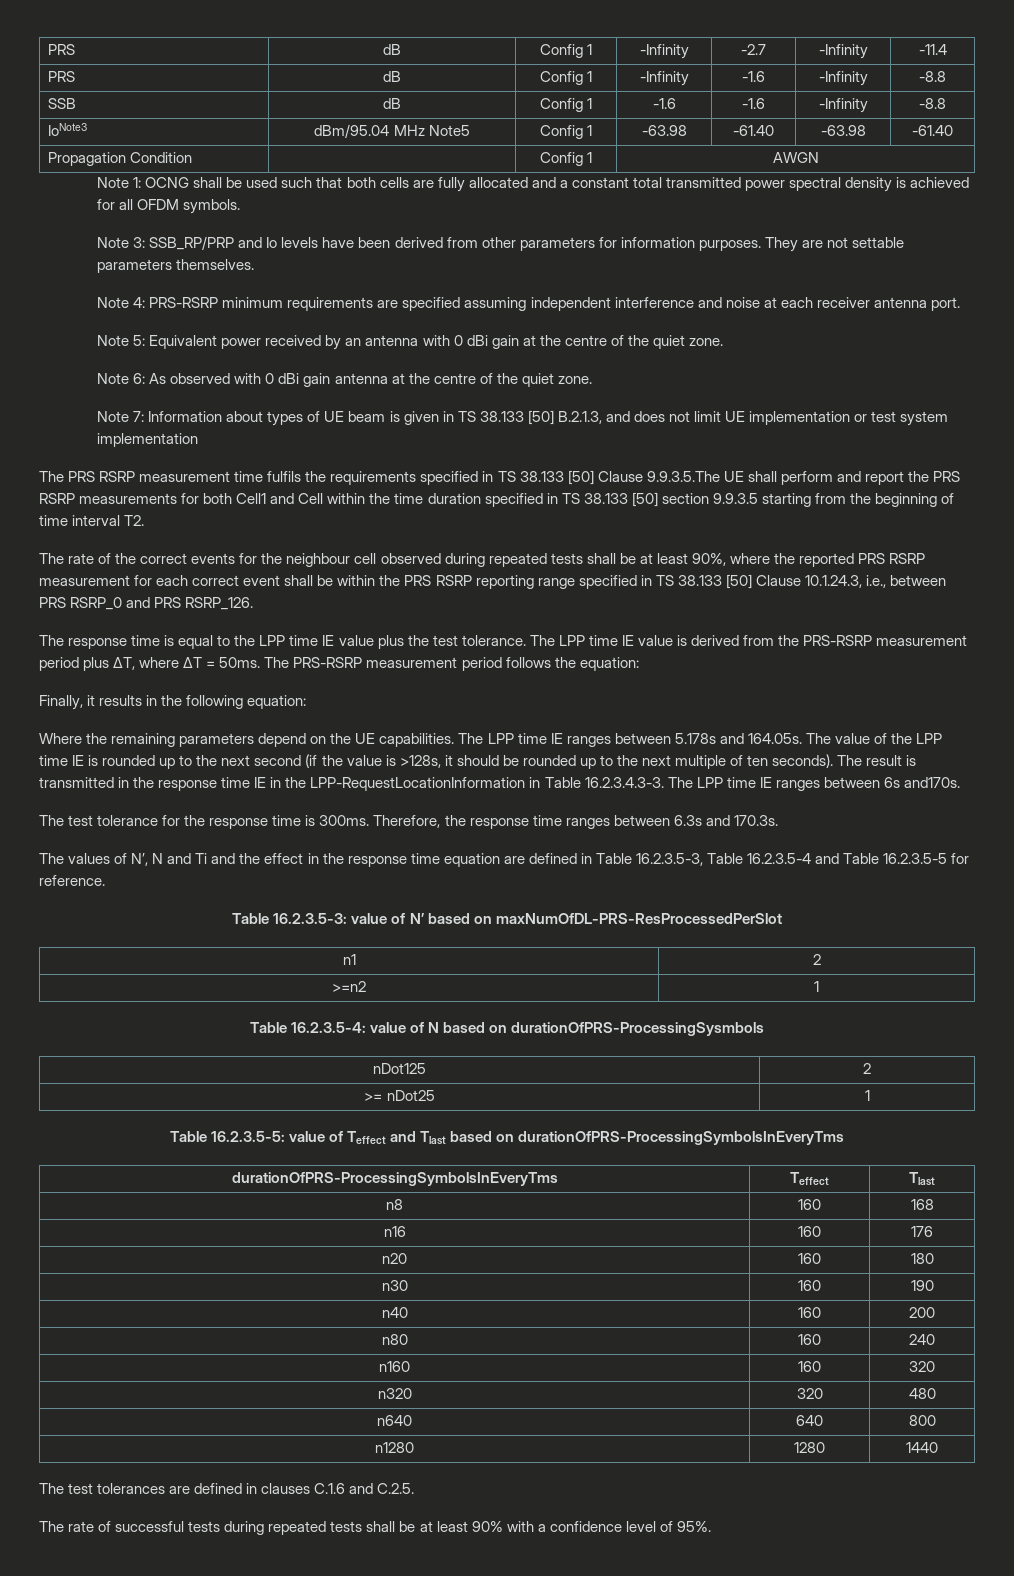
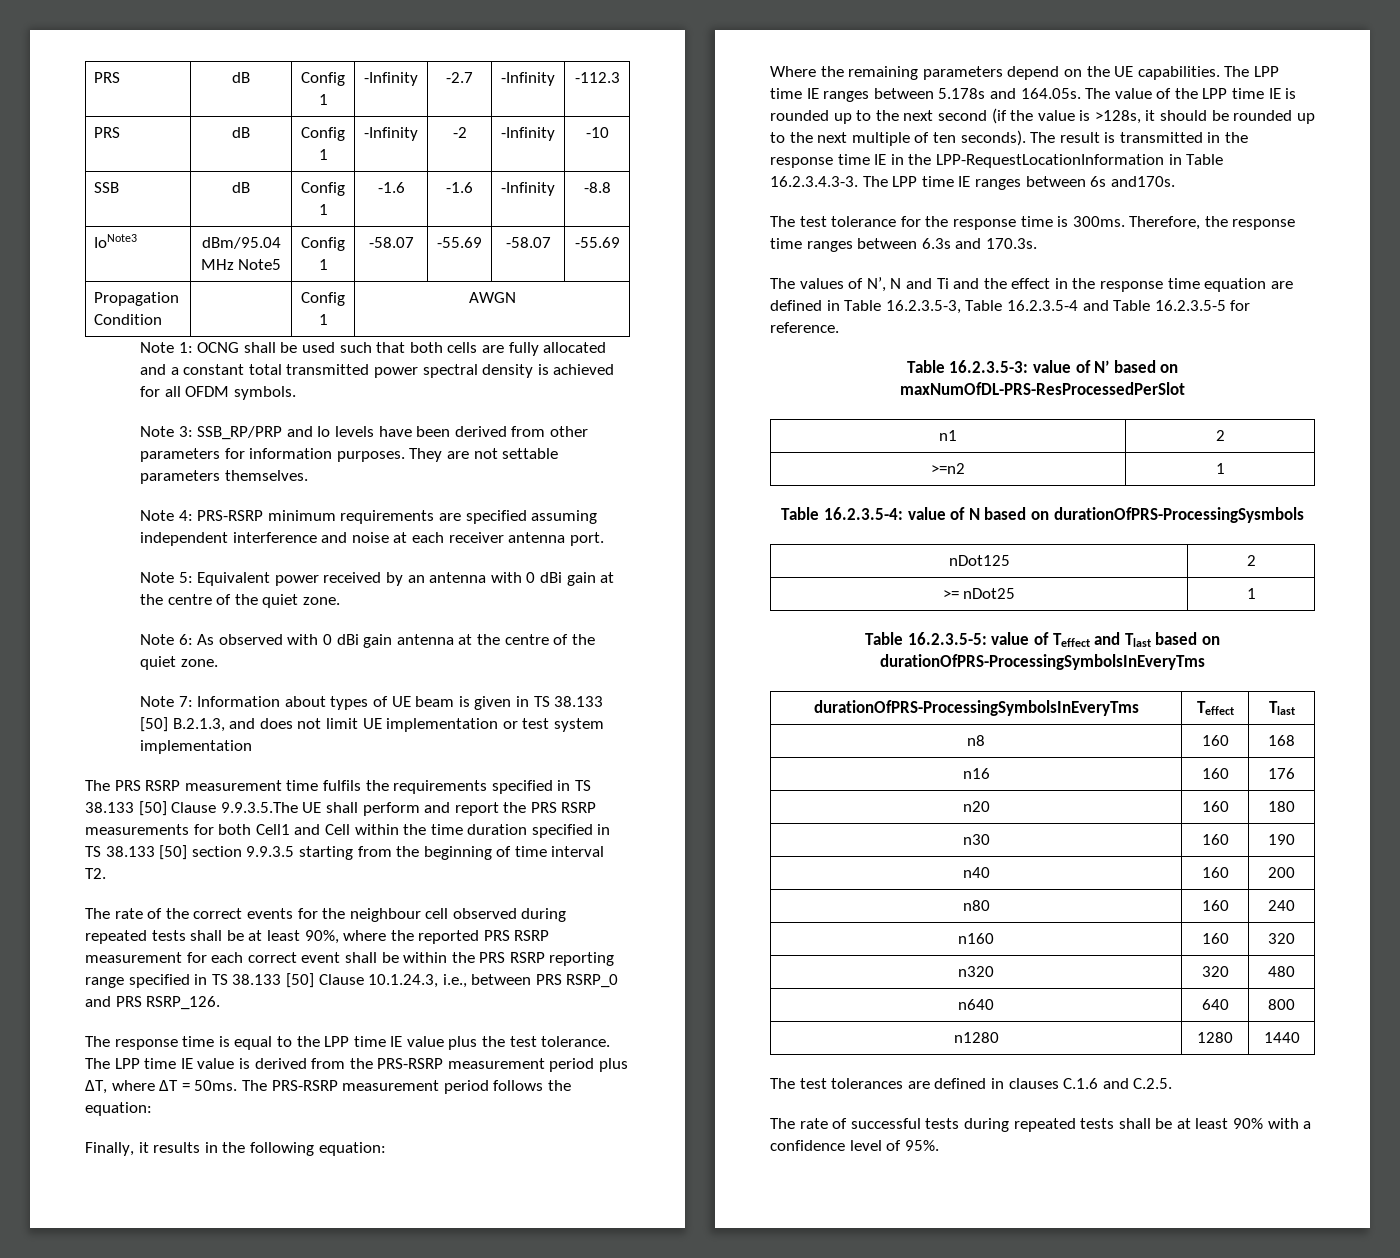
- PRS | dB | Config 1 | -Infinity | -2.7 | -Infinity | -11.4
- PRS | dB | Config 1 | -Infinity | -1.6 | -Infinity | -8.8
+ PRS | dB | Config 1 | -Infinity | -2.7 | -Infinity | -112.3
+ PRS | dB | Config 1 | -Infinity | -2 | -Infinity | -10
- IoNote3 | dBm/95.04 MHz Note5 | Config 1 | -63.98 | -61.40 | -63.98 | -61.40
+ IoNote3 | dBm/95.04 MHz Note5 | Config 1 | -58.07 | -55.69 | -58.07 | -55.69

